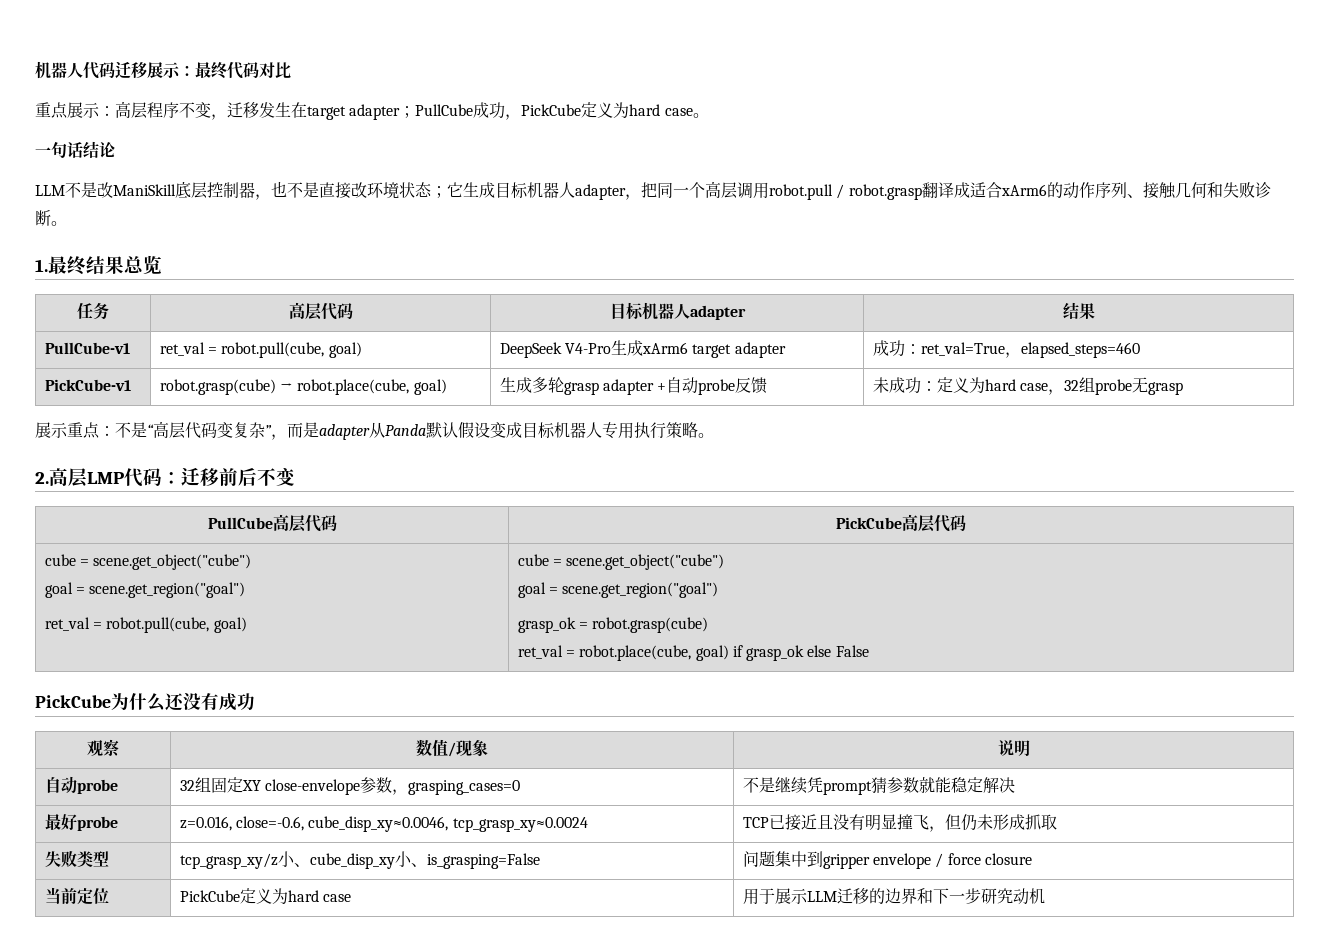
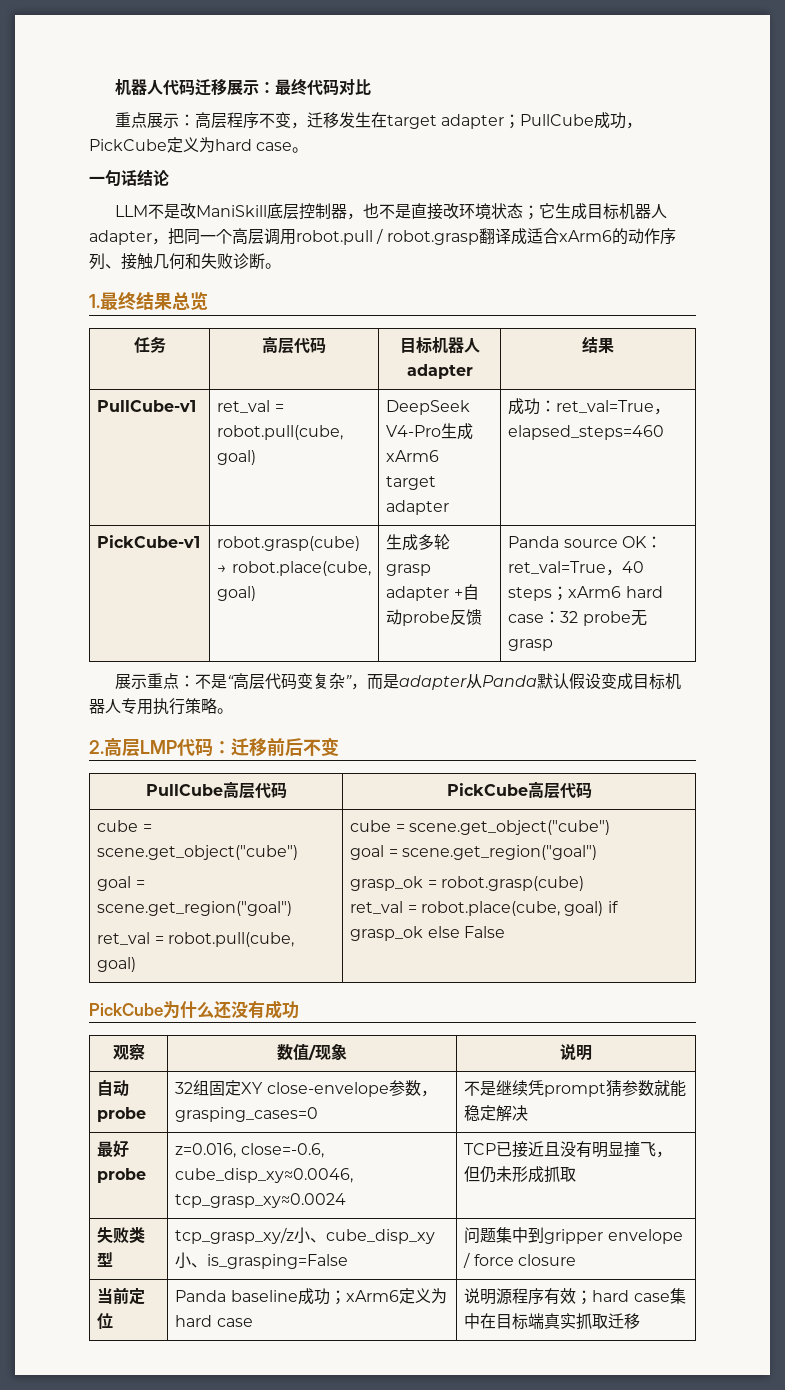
- PickCube-v1 | robot.grasp(cube) → robot.place(cube, goal) | 生成多轮grasp adapter +自动probe反馈 | 未成功：定义为hard case，32组probe无grasp
+ PickCube-v1 | robot.grasp(cube) → robot.place(cube, goal) | 生成多轮grasp adapter +自动probe反馈 | Panda source OK：ret_val=True，40 steps；xArm6 hard case：32 probe无grasp
- 当前定位 | PickCube定义为hard case | 用于展示LLM迁移的边界和下一步研究动机
+ 当前定位 | Panda baseline成功；xArm6定义为hard case | 说明源程序有效；hard case集中在目标端真实抓取迁移

